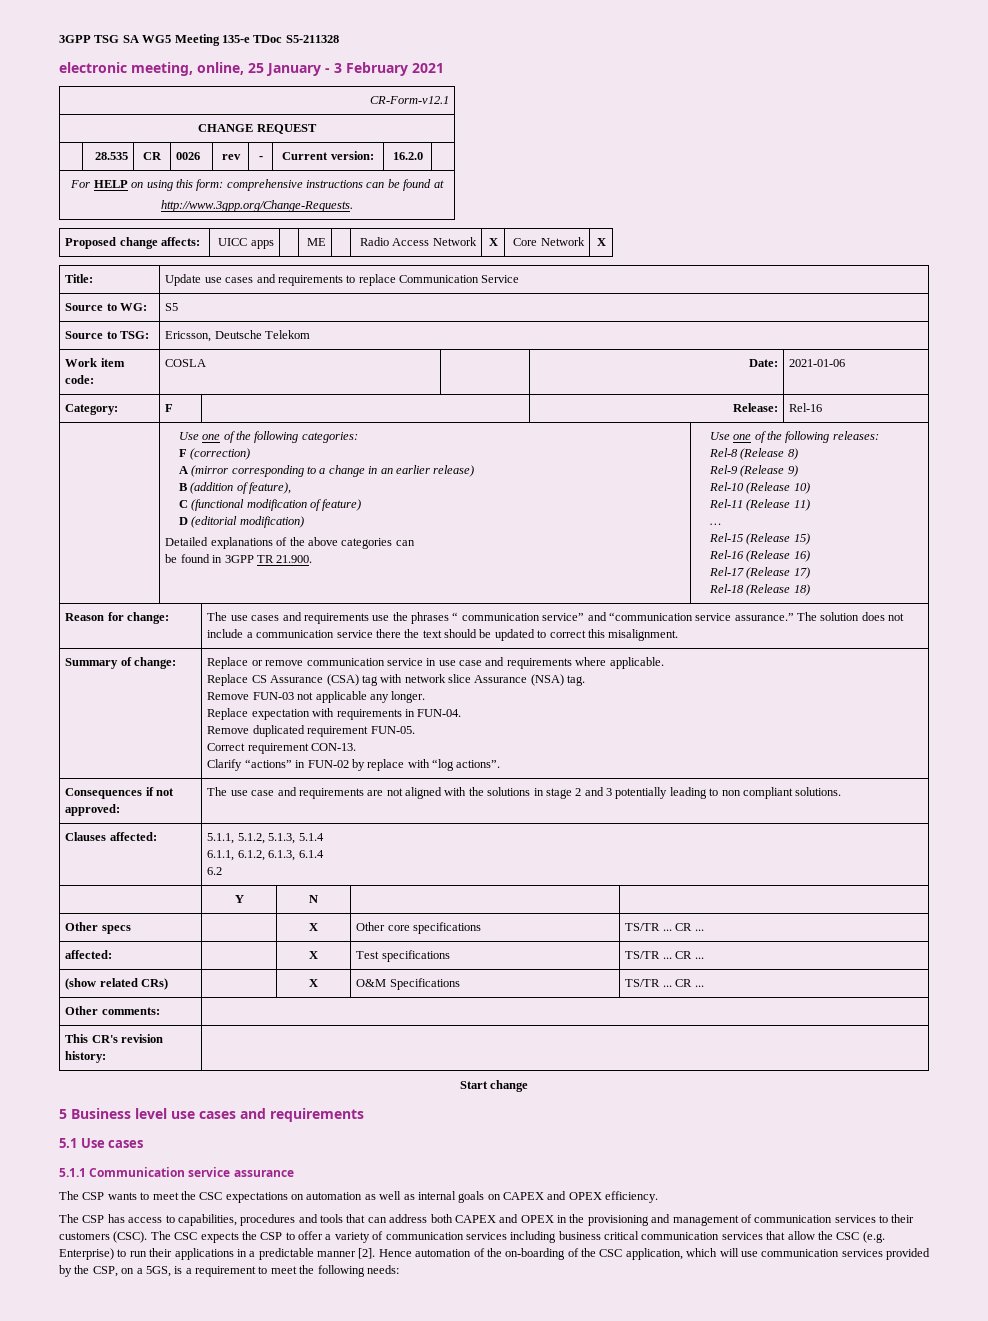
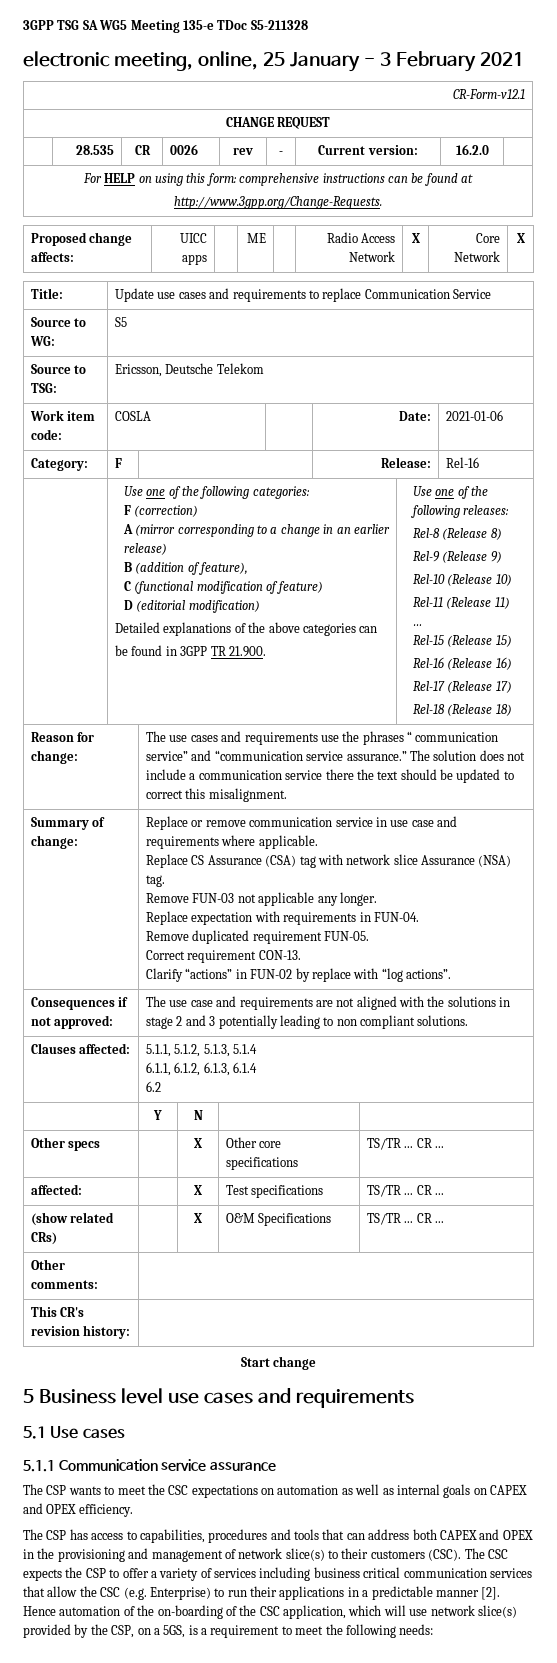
- The CSP has access to capabilities, procedures and tools that can address both CAPEX and OPEX in the provisioning and management of communication services to their customers (CSC).
+ The CSP has access to capabilities, procedures and tools that can address both CAPEX and OPEX in the provisioning and management of network slice(s) to their customers (CSC).
- The CSC expects the CSP to offer a variety of communication services including business critical communication services that allow the CSC (e.g. Enterprise) to run their applications in a predictable manner [2].
+ The CSC expects the CSP to offer a variety of services including business critical communication services that allow the CSC (e.g. Enterprise) to run their applications in a predictable manner [2].
- Hence automation of the on-boarding of the CSC application, which will use communication services provided by the CSP, on a 5GS, is a requirement to meet the following needs:
+ Hence automation of the on-boarding of the CSC application, which will use network slice(s) provided by the CSP, on a 5GS, is a requirement to meet the following needs:

